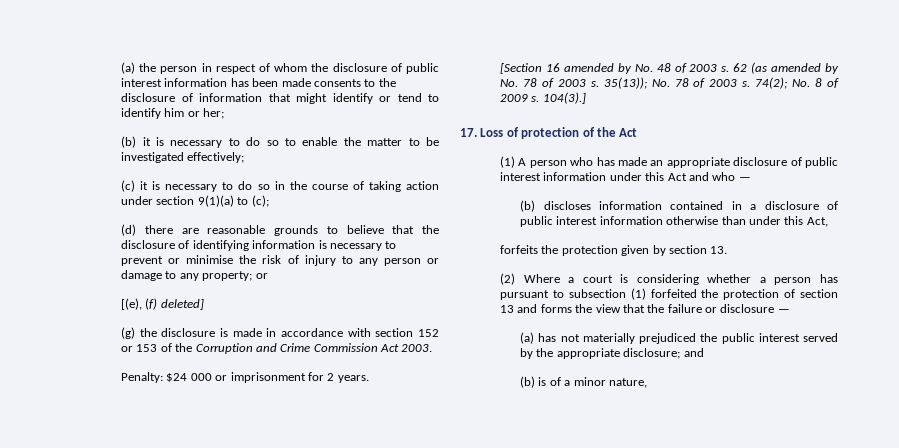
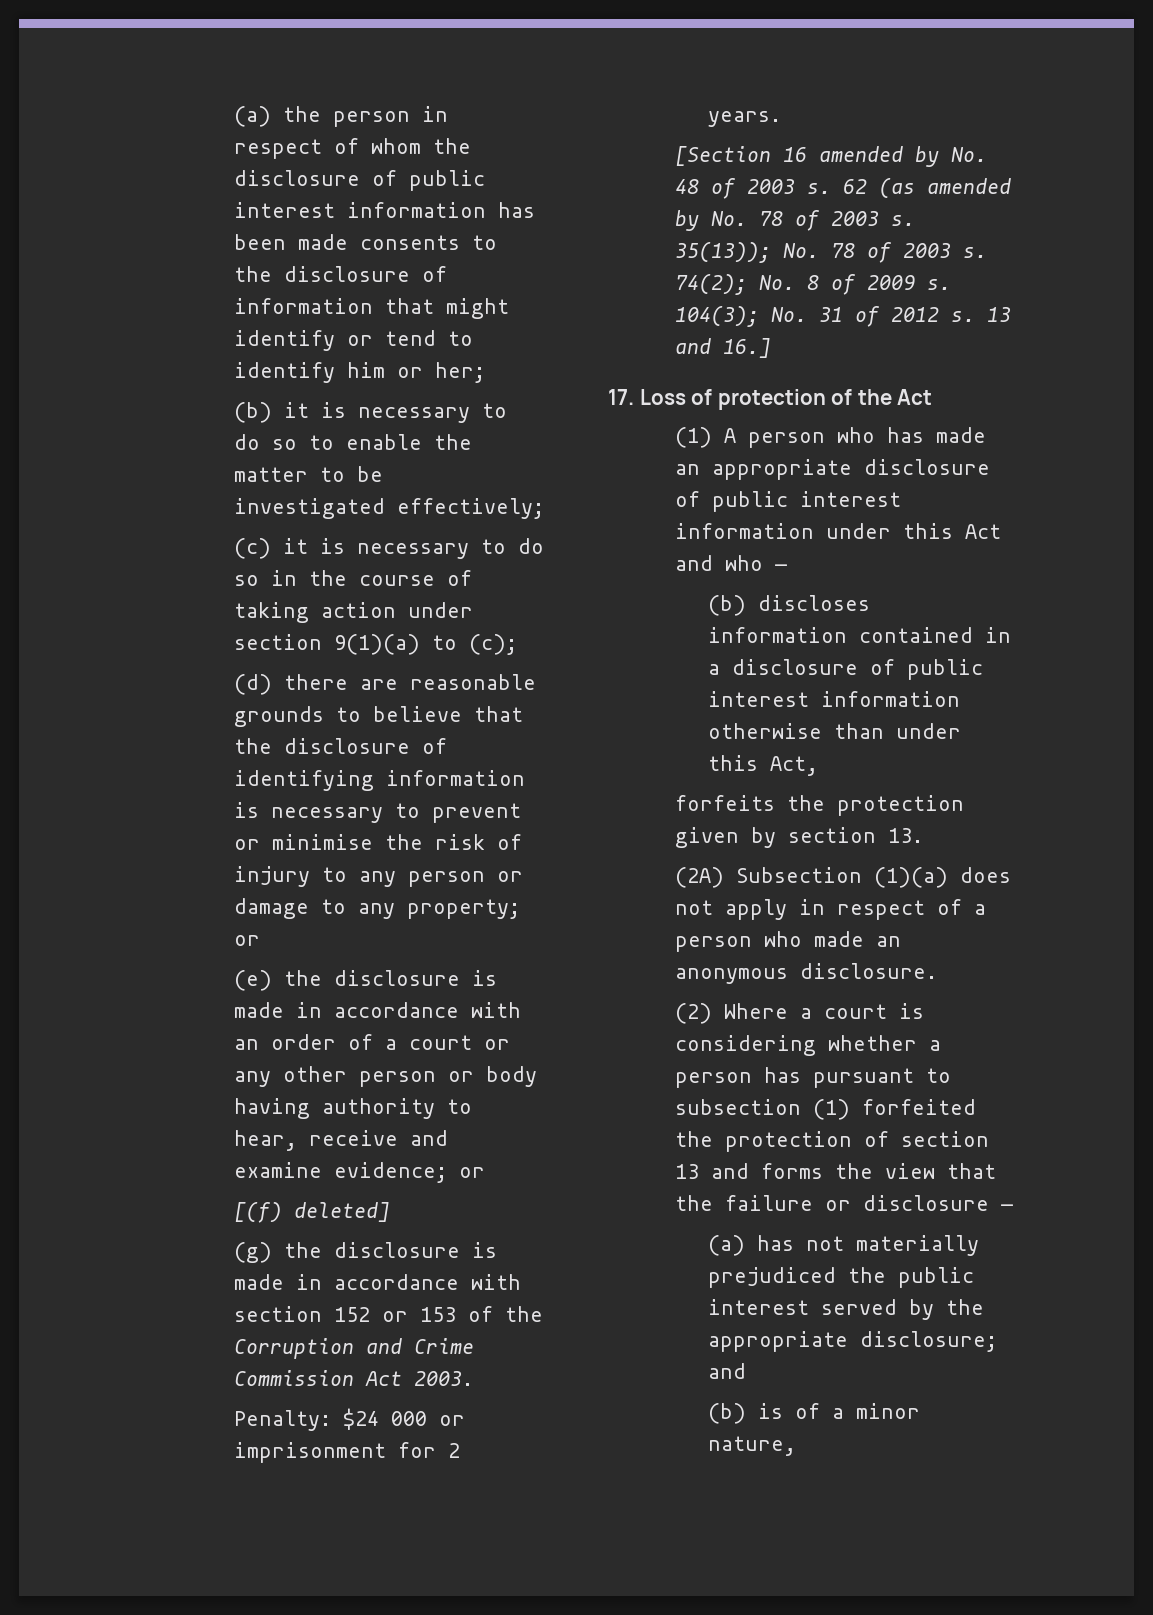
- [(e), (f) deleted]
+ (e) the disclosure is made in accordance with an order of a court or any other person or body having authority to hear, receive and examine evidence; or
+ [(f) deleted]
- 104(3).]
+ 104(3); No. 31 of 2012 s. 13 and 16.]
+ (2A) Subsection (1)(a) does not apply in respect of a person who made an anonymous disclosure.

